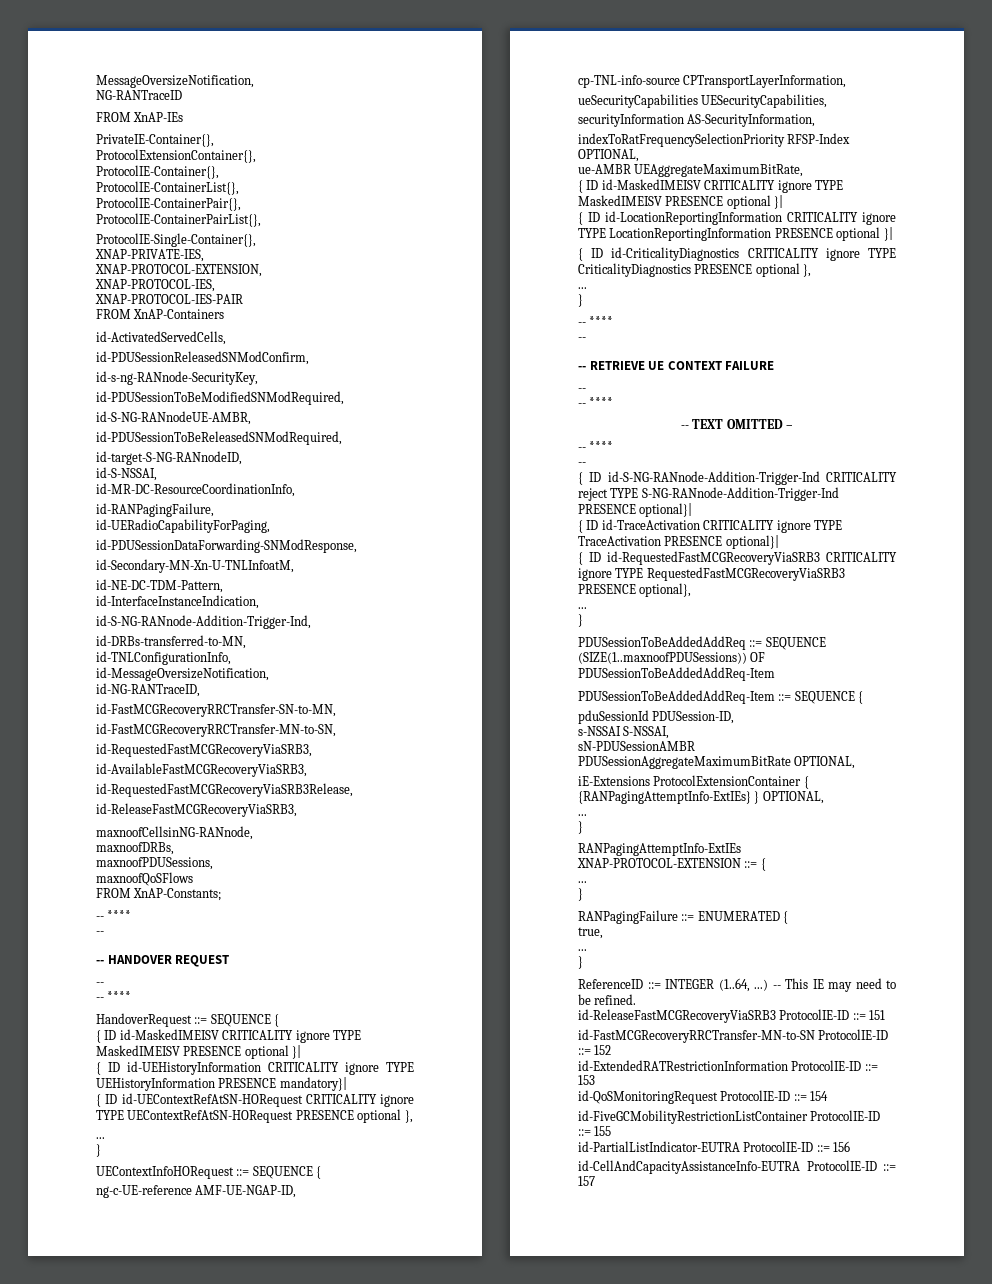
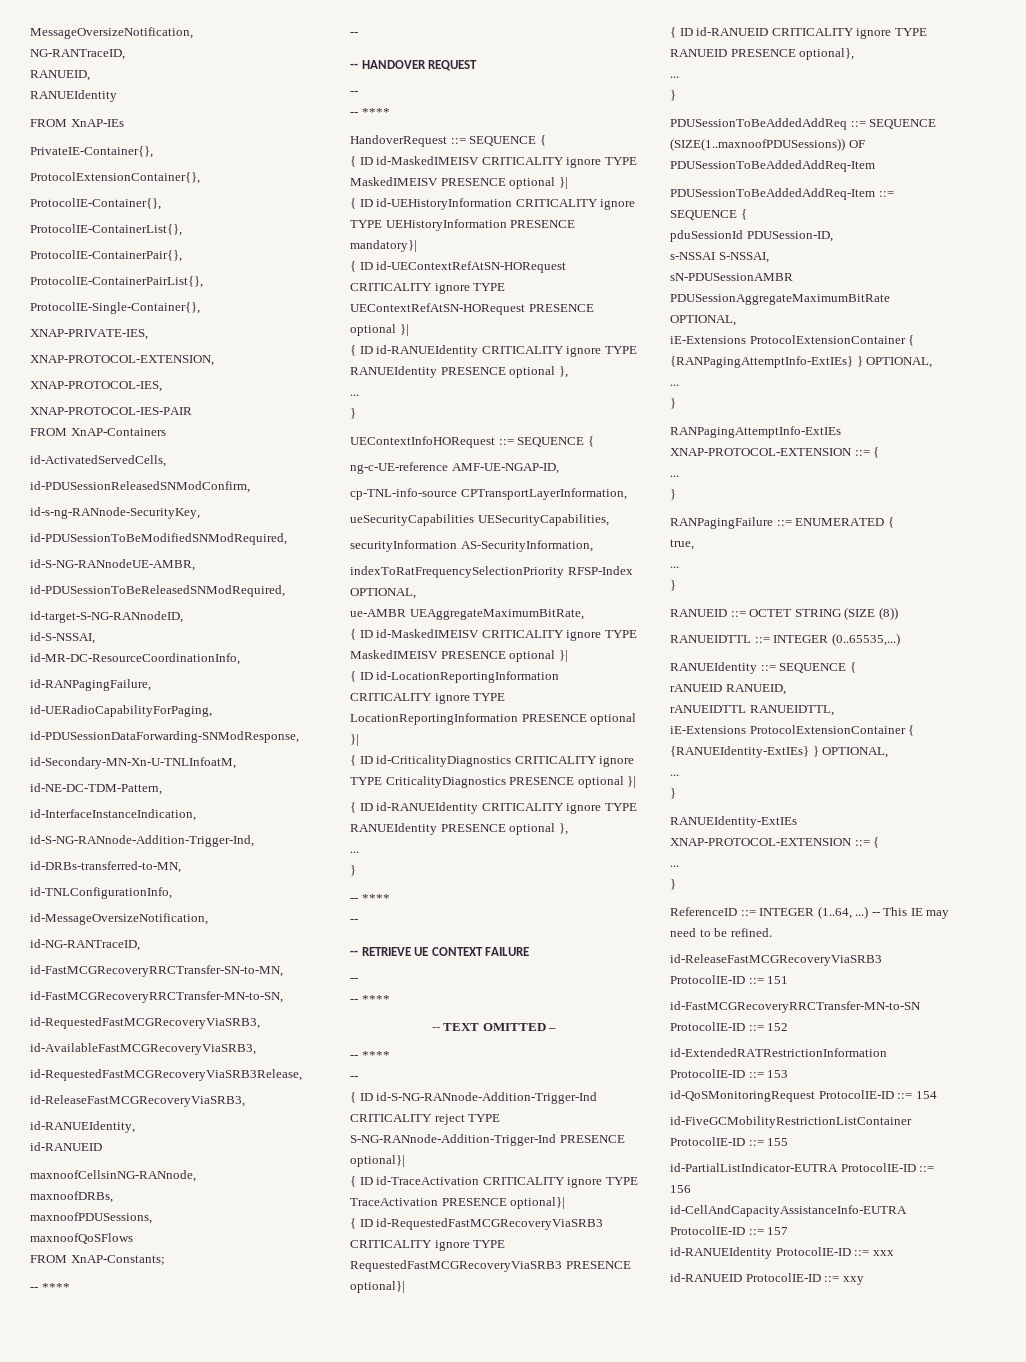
- NG-RANTraceID
+ NG-RANTraceID,
+ RANUEID,
+ RANUEIdentity
+ id-RANUEIdentity,
+ id-RANUEID
- { ID id-UEContextRefAtSN-HORequest CRITICALITY ignore TYPE UEContextRefAtSN-HORequest PRESENCE optional },
+ { ID id-UEContextRefAtSN-HORequest CRITICALITY ignore TYPE UEContextRefAtSN-HORequest PRESENCE optional }|
+ { ID id-RANUEIdentity CRITICALITY ignore TYPE RANUEIdentity PRESENCE optional },
- { ID id-CriticalityDiagnostics CRITICALITY ignore TYPE CriticalityDiagnostics PRESENCE optional },
+ { ID id-CriticalityDiagnostics CRITICALITY ignore TYPE CriticalityDiagnostics PRESENCE optional }|
+ { ID id-RANUEIdentity CRITICALITY ignore TYPE RANUEIdentity PRESENCE optional },
- { ID id-RequestedFastMCGRecoveryViaSRB3 CRITICALITY ignore TYPE RequestedFastMCGRecoveryViaSRB3 PRESENCE optional},
+ { ID id-RequestedFastMCGRecoveryViaSRB3 CRITICALITY ignore TYPE RequestedFastMCGRecoveryViaSRB3 PRESENCE optional}|
+ { ID id-RANUEID CRITICALITY ignore TYPE RANUEID PRESENCE optional},
+ RANUEID ::= OCTET STRING (SIZE (8))
+ RANUEIDTTL ::= INTEGER (0..65535,...)
+ RANUEIdentity ::= SEQUENCE {
+ rANUEID RANUEID,
+ rANUEIDTTL RANUEIDTTL,
+ iE-Extensions ProtocolExtensionContainer { {RANUEIdentity-ExtIEs} } OPTIONAL,
+ ...
+ }
+ RANUEIdentity-ExtIEs XNAP-PROTOCOL-EXTENSION ::= {
+ ...
+ }
+ id-RANUEIdentity ProtocolIE-ID ::= xxx
+ id-RANUEID ProtocolIE-ID ::= xxy

